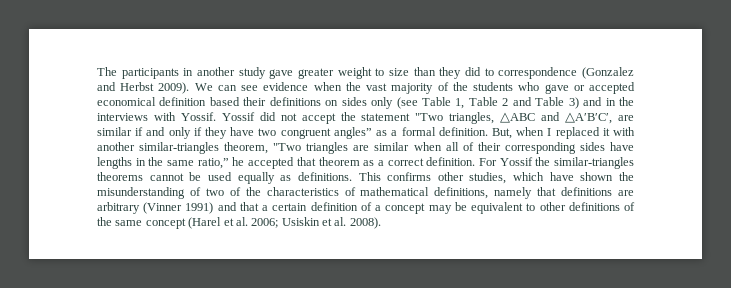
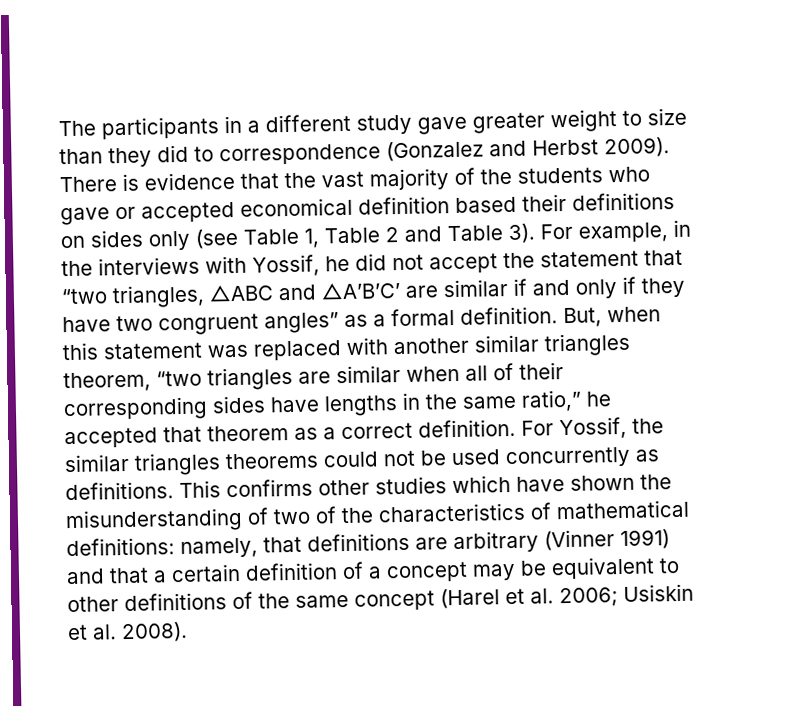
- The participants in another study gave greater weight to size than they did to correspondence (Gonzalez and Herbst 2009).
+ The participants in a different study gave greater weight to size than they did to correspondence (Gonzalez and Herbst 2009).
- We can see evidence when the vast majority of the students who gave or accepted economical definition based their definitions on sides only (see Table 1, Table 2 and Table 3) and in the interviews with Yossif. Yossif did not accept the statement "Two triangles, △ABC and △A′B′C′, are similar if and only if they have two congruent angles” as a formal definition.
+ There is evidence that the vast majority of the students who gave or accepted economical definition based their definitions on sides only (see Table 1, Table 2 and Table 3). For example, in the interviews with Yossif, he did not accept the statement that “two triangles, △ABC and △A’B’C’ are similar if and only if they have two congruent angles” as a formal definition.
- But, when I replaced it with another similar-triangles theorem, "Two triangles are similar when all of their corresponding sides have lengths in the same ratio,” he accepted that theorem as a correct definition.
+ But, when this statement was replaced with another similar triangles theorem, “two triangles are similar when all of their corresponding sides have lengths in the same ratio,” he accepted that theorem as a correct definition.
- For Yossif the similar-triangles theorems cannot be used equally as definitions.
+ For Yossif, the similar triangles theorems could not be used concurrently as definitions.
- This confirms other studies, which have shown the misunderstanding of two of the characteristics of mathematical definitions, namely that definitions are arbitrary (Vinner 1991) and that a certain definition of a concept may be equivalent to other definitions of the same concept (Harel et al. 2006; Usiskin et al. 2008).
+ This confirms other studies which have shown the misunderstanding of two of the characteristics of mathematical definitions: namely, that definitions are arbitrary (Vinner 1991) and that a certain definition of a concept may be equivalent to other definitions of the same concept (Harel et al. 2006; Usiskin et al. 2008).

